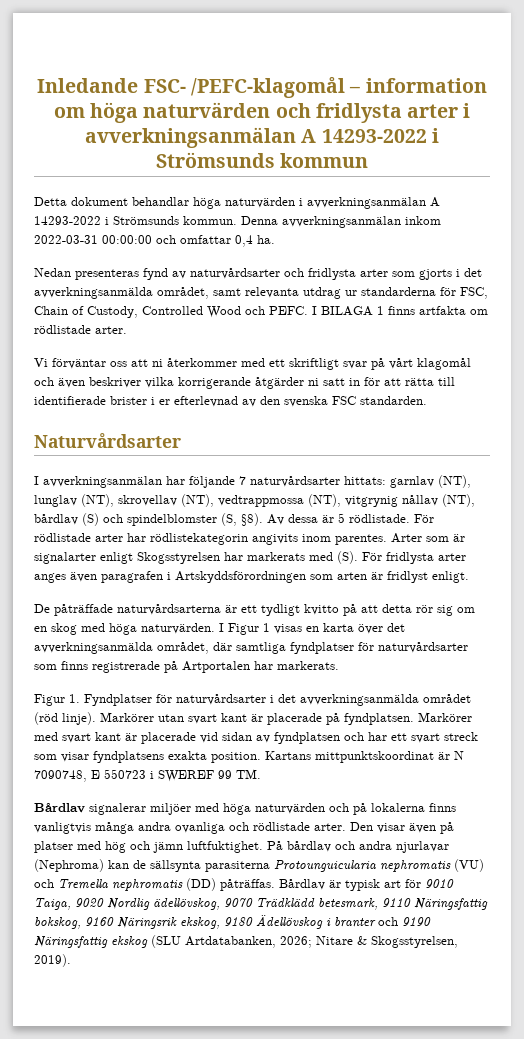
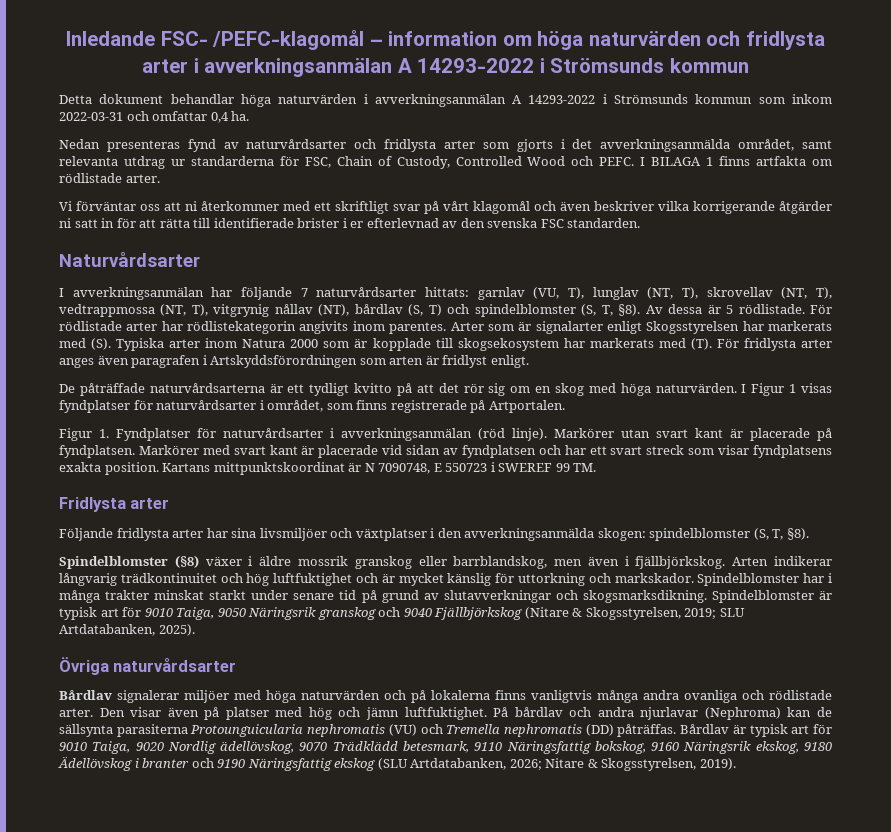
- Detta dokument behandlar höga naturvärden i avverkningsanmälan A 14293-2022 i Strömsunds kommun. Denna avverkningsanmälan inkom 2022-03-31 00:00:00 och omfattar 0,4 ha.
+ Detta dokument behandlar höga naturvärden i avverkningsanmälan A 14293-2022 i Strömsunds kommun som inkom 2022-03-31 och omfattar 0,4 ha.
- I avverkningsanmälan har följande 7 naturvårdsarter hittats: garnlav (NT), lunglav (NT), skrovellav (NT), vedtrappmossa (NT), vitgrynig nållav (NT), bårdlav (S) och spindelblomster (S, §8).
+ I avverkningsanmälan har följande 7 naturvårdsarter hittats: garnlav (VU, T), lunglav (NT, T), skrovellav (NT, T), vedtrappmossa (NT, T), vitgrynig nållav (NT), bårdlav (S, T) och spindelblomster (S, T, §8).
- Arter som är signalarter enligt Skogsstyrelsen har markerats med (S). För fridlysta arter anges även paragrafen i Artskyddsförordningen som arten är fridlyst enligt.
+ Arter som är signalarter enligt Skogsstyrelsen har markerats med (S). Typiska arter inom Natura 2000 som är kopplade till skogsekosystem har markerats med (T). För fridlysta arter anges även paragrafen i Artskyddsförordningen som arten är fridlyst enligt.
- De påträffade naturvårdsarterna är ett tydligt kvitto på att detta rör sig om en skog med höga naturvärden.
+ De påträffade naturvårdsarterna är ett tydligt kvitto på att det rör sig om en skog med höga naturvärden.
- I Figur 1 visas en karta över det avverkningsanmälda området, där samtliga fyndplatser för naturvårdsarter som finns registrerade på Artportalen har markerats.
+ I Figur 1 visas fyndplatser för naturvårdsarter i området, som finns registrerade på Artportalen.
- Figur 1. Fyndplatser för naturvårdsarter i det avverkningsanmälda området (röd linje).
+ Figur 1. Fyndplatser för naturvårdsarter i avverkningsanmälan (röd linje).
+ Fridlysta arter
+ Följande fridlysta arter har sina livsmiljöer och växtplatser i den avverkningsanmälda skogen: spindelblomster (S, T, §8).
+ Spindelblomster (§8) växer i äldre mossrik granskog eller barrblandskog, men även i fjällbjörkskog. Arten indikerar långvarig trädkontinuitet och hög luftfuktighet och är mycket känslig för uttorkning och markskador. Spindelblomster har i många trakter minskat starkt under senare tid på grund av slutavverkningar och skogsmarksdikning. Spindelblomster är typisk art för 9010 Taiga, 9050 Näringsrik granskog och 9040 Fjällbjörkskog (Nitare & Skogsstyrelsen, 2019; SLU Artdatabanken, 2025).
+ Övriga naturvårdsarter

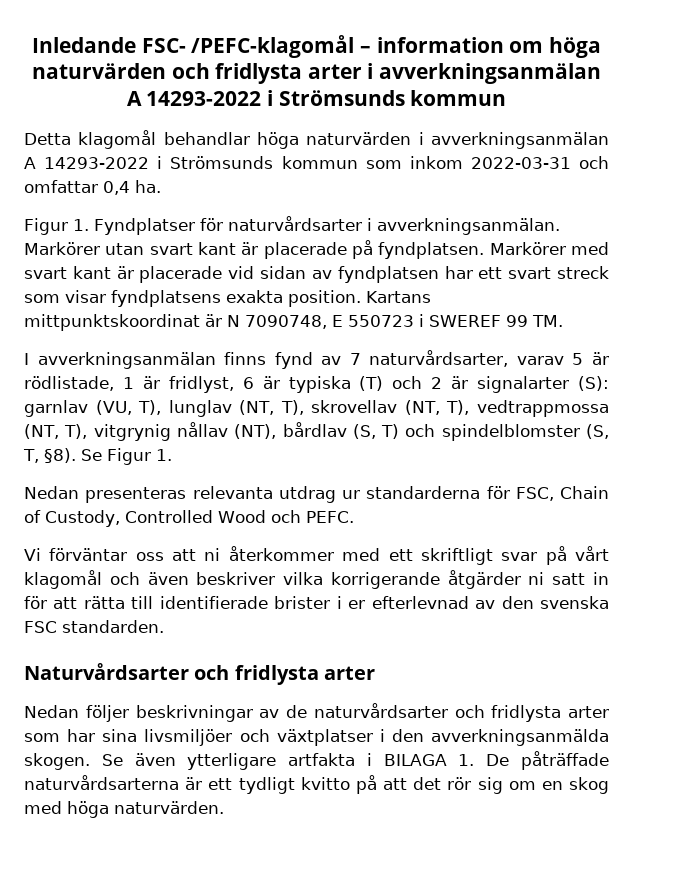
- Detta dokument behandlar höga naturvärden i avverkningsanmälan A 14293-2022 i Strömsunds kommun som inkom 2022-03-31 och omfattar 0,4 ha.
+ Detta klagomål behandlar höga naturvärden i avverkningsanmälan A 14293-2022 i Strömsunds kommun som inkom 2022-03-31 och omfattar 0,4 ha.
- Nedan presenteras fynd av naturvårdsarter och fridlysta arter som gjorts i det avverkningsanmälda området, samt relevanta utdrag ur standarderna för FSC, Chain of Custody, Controlled Wood och PEFC. I BILAGA 1 finns artfakta om rödlistade arter.
+ Figur 1. Fyndplatser för naturvårdsarter i avverkningsanmälan. Markörer utan svart kant är placerade på fyndplatsen. Markörer med svart kant är placerade vid sidan av fyndplatsen har ett svart streck som visar fyndplatsens exakta position. Kartans mittpunktskoordinat är N 7090748, E 550723 i SWEREF 99 TM.
+ I avverkningsanmälan finns fynd av 7 naturvårdsarter, varav 5 är rödlistade, 1 är fridlyst, 6 är typiska (T) och 2 är signalarter (S): garnlav (VU, T), lunglav (NT, T), skrovellav (NT, T), vedtrappmossa (NT, T), vitgrynig nållav (NT), bårdlav (S, T) och spindelblomster (S, T, §8). Se Figur 1.
+ Nedan presenteras relevanta utdrag ur standarderna för FSC, Chain of Custody, Controlled Wood och PEFC.
- Naturvårdsarter
- I avverkningsanmälan har följande 7 naturvårdsarter hittats: garnlav (VU, T), lunglav (NT, T), skrovellav (NT, T), vedtrappmossa (NT, T), vitgrynig nållav (NT), bårdlav (S, T) och spindelblomster (S, T, §8). Av dessa är 5 rödlistade. För rödlistade arter har rödlistekategorin angivits inom parentes. Arter som är signalarter enligt Skogsstyrelsen har markerats med (S). Typiska arter inom Natura 2000 som är kopplade till skogsekosystem har markerats med (T). För fridlysta arter anges även paragrafen i Artskyddsförordningen som arten är fridlyst enligt.
- De påträffade naturvårdsarterna är ett tydligt kvitto på att det rör sig om en skog med höga naturvärden. I Figur 1 visas fyndplatser för naturvårdsarter i området, som finns registrerade på Artportalen.
- Figur 1. Fyndplatser för naturvårdsarter i avverkningsanmälan (röd linje). Markörer utan svart kant är placerade på fyndplatsen. Markörer med svart kant är placerade vid sidan av fyndplatsen och har ett svart streck som visar fyndplatsens exakta position. Kartans mittpunktskoordinat är N 7090748, E 550723 i SWEREF 99 TM.
- Fridlysta arter
- Följande fridlysta arter har sina livsmiljöer och växtplatser i den avverkningsanmälda skogen: spindelblomster (S, T, §8).
- Spindelblomster (§8) växer i äldre mossrik granskog eller barrblandskog, men även i fjällbjörkskog. Arten indikerar långvarig trädkontinuitet och hög luftfuktighet och är mycket känslig för uttorkning och markskador. Spindelblomster har i många trakter minskat starkt under senare tid på grund av slutavverkningar och skogsmarksdikning. Spindelblomster är typisk art för 9010 Taiga, 9050 Näringsrik granskog och 9040 Fjällbjörkskog (Nitare & Skogsstyrelsen, 2019; SLU Artdatabanken, 2025).
- Övriga naturvårdsarter
- Bårdlav signalerar miljöer med höga naturvärden och på lokalerna finns vanligtvis många andra ovanliga och rödlistade arter. Den visar även på platser med hög och jämn luftfuktighet. På bårdlav och andra njurlavar (Nephroma) kan de sällsynta parasiterna Protounguicularia nephromatis (VU) och Tremella nephromatis (DD) påträffas. Bårdlav är typisk art för 9010 Taiga, 9020 Nordlig ädellövskog, 9070 Trädklädd betesmark, 9110 Näringsfattig bokskog, 9160 Näringsrik ekskog, 9180 Ädellövskog i branter och 9190 Näringsfattig ekskog (SLU Artdatabanken, 2026; Nitare & Skogsstyrelsen, 2019).
+ Naturvårdsarter och fridlysta arter
+ Nedan följer beskrivningar av de naturvårdsarter och fridlysta arter som har sina livsmiljöer och växtplatser i den avverkningsanmälda skogen. Se även ytterligare artfakta i BILAGA 1. De påträffade naturvårdsarterna är ett tydligt kvitto på att det rör sig om en skog med höga naturvärden.

